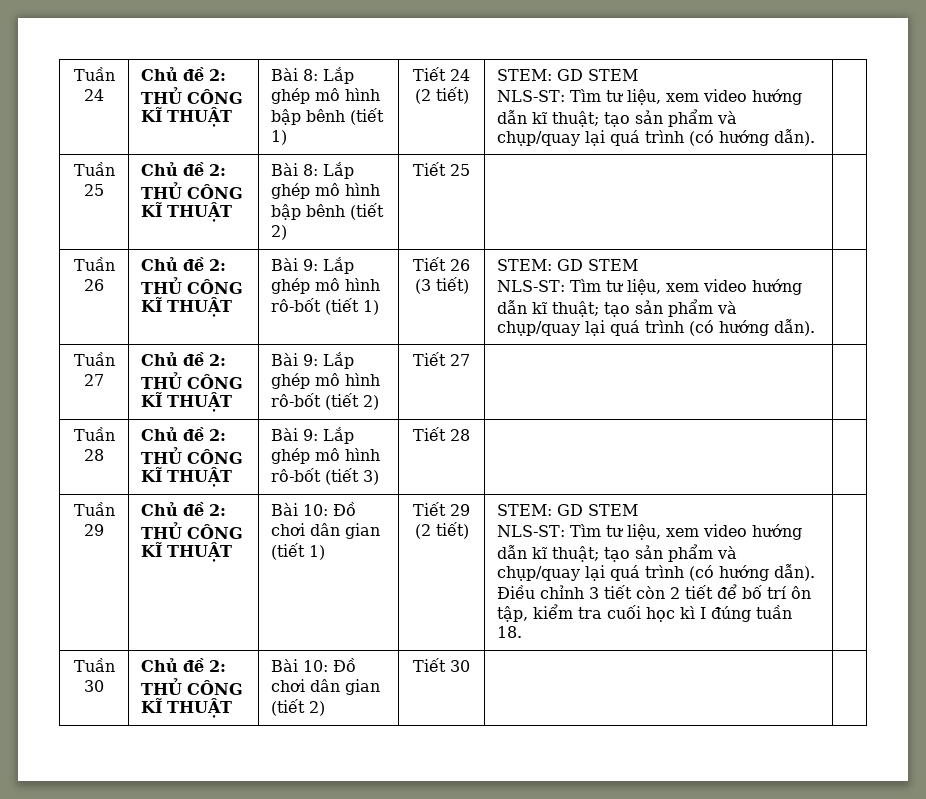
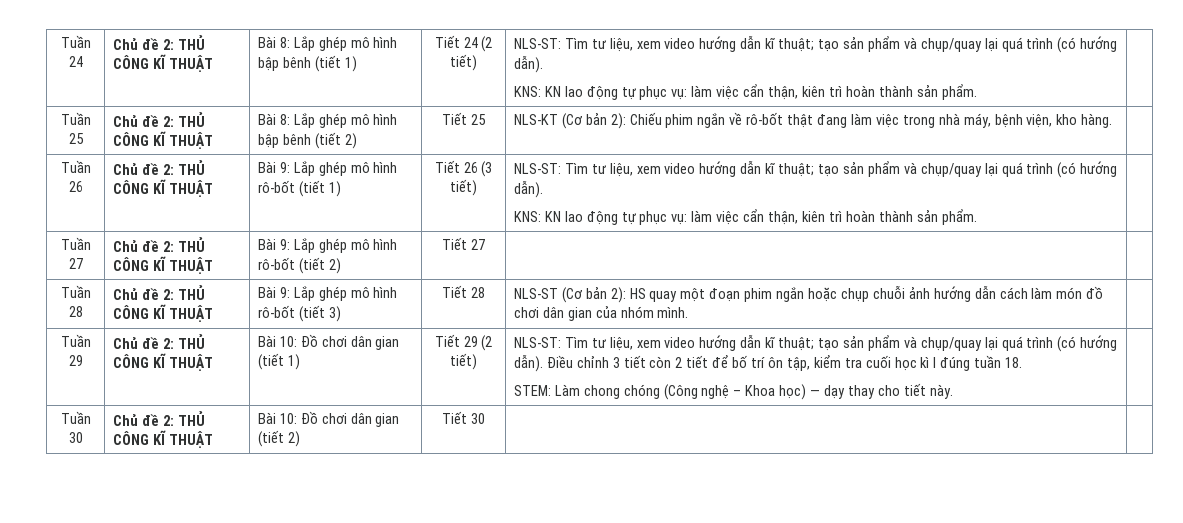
- Tiết 24 (2 tiết) | STEM: GD STEM
- NLS-ST: Tìm tư liệu, xem video hướng dẫn kĩ thuật; tạo sản phẩm và chụp/quay lại quá trình (có hướng dẫn).
+ Tiết 24 (2 tiết) | NLS-ST: Tìm tư liệu, xem video hướng dẫn kĩ thuật; tạo sản phẩm và chụp/quay lại quá trình (có hướng dẫn).
+ KNS: KN lao động tự phục vụ: làm việc cẩn thận, kiên trì hoàn thành sản phẩm.
+ NLS-KT (Cơ bản 2): Chiếu phim ngắn về rô-bốt thật đang làm việc trong nhà máy, bệnh viện, kho hàng.
- Tiết 26 (3 tiết) | STEM: GD STEM
- NLS-ST: Tìm tư liệu, xem video hướng dẫn kĩ thuật; tạo sản phẩm và chụp/quay lại quá trình (có hướng dẫn).
+ Tiết 26 (3 tiết) | NLS-ST: Tìm tư liệu, xem video hướng dẫn kĩ thuật; tạo sản phẩm và chụp/quay lại quá trình (có hướng dẫn).
+ KNS: KN lao động tự phục vụ: làm việc cẩn thận, kiên trì hoàn thành sản phẩm.
+ NLS-ST (Cơ bản 2): HS quay một đoạn phim ngắn hoặc chụp chuỗi ảnh hướng dẫn cách làm món đồ chơi dân gian của nhóm mình.
- Tiết 29 (2 tiết) | STEM: GD STEM
+ Tiết 29 (2 tiết)
+ STEM: Làm chong chóng (Công nghệ – Khoa học) — dạy thay cho tiết này.

